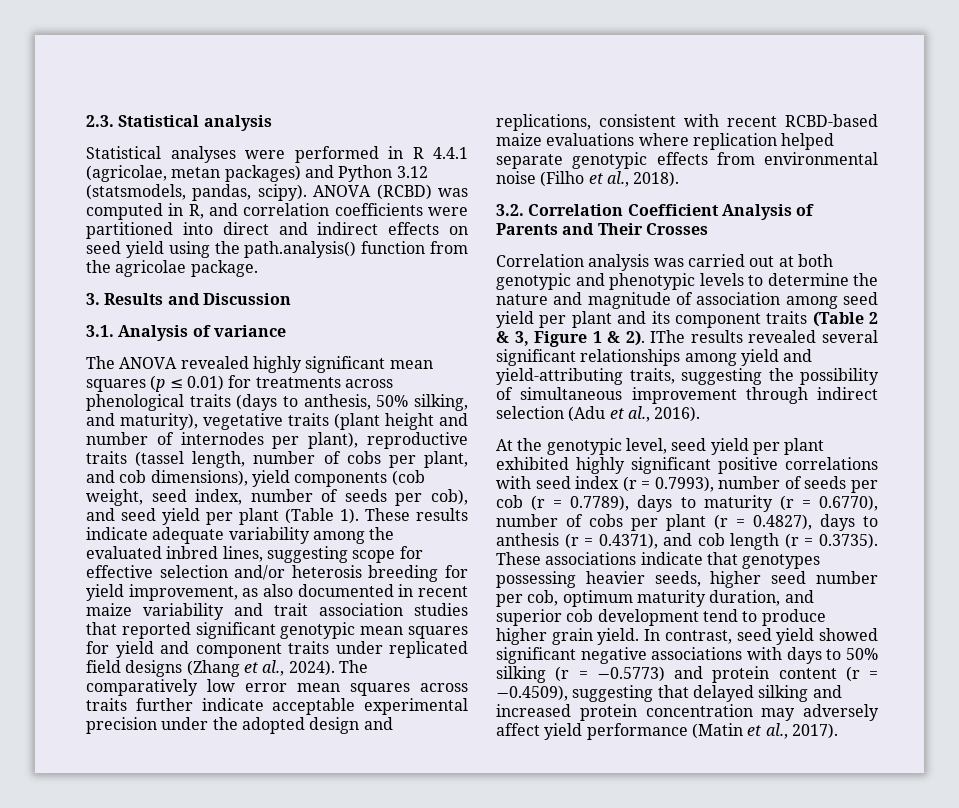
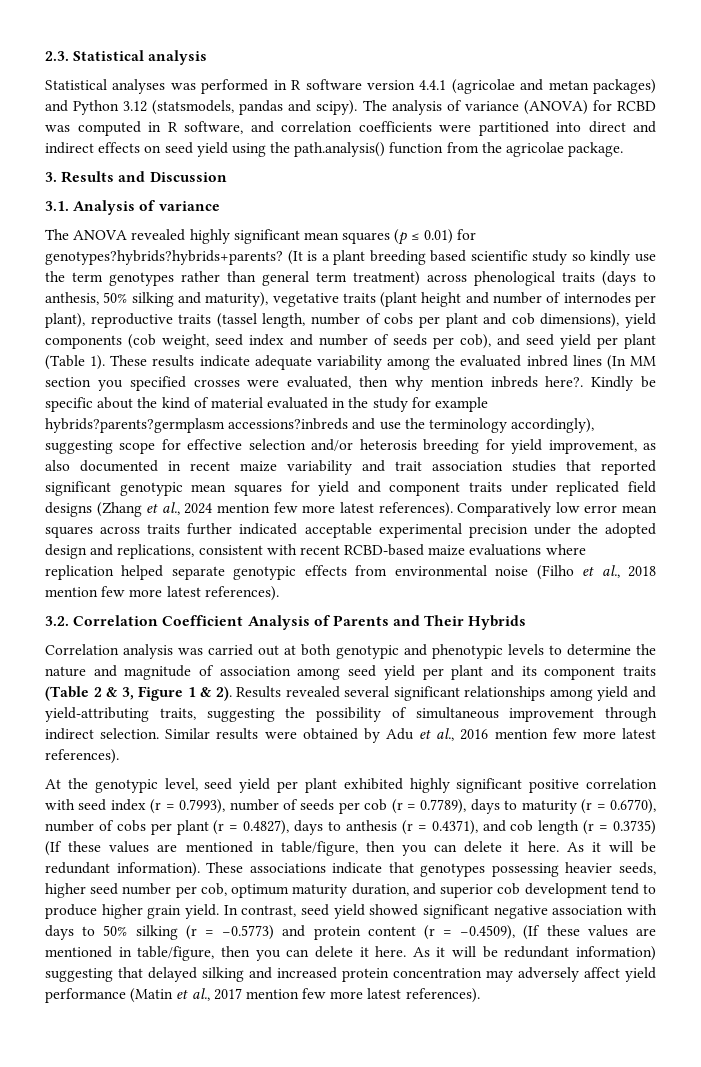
- Statistical analyses were performed in R 4.4.1 (agricolae, metan packages) and Python 3.12 (statsmodels, pandas, scipy). ANOVA (RCBD) was computed in R, and correlation coefficients were partitioned into direct and indirect effects on seed yield using the path.analysis() function from the agricolae package.
+ Statistical analyses was performed in R software version 4.4.1 (agricolae and metan packages) and Python 3.12 (statsmodels, pandas and scipy). The analysis of variance (ANOVA) for RCBD was computed in R software, and correlation coefficients were partitioned into direct and indirect effects on seed yield using the path.analysis() function from the agricolae package.
- The ANOVA revealed highly significant mean squares (p ≤ 0.01) for treatments across phenological traits (days to anthesis, 50% silking, and maturity), vegetative traits (plant height and number of internodes per plant), reproductive traits (tassel length, number of cobs per plant, and cob dimensions), yield components (cob weight, seed index, number of seeds per cob), and seed yield per plant (Table 1).
+ The ANOVA revealed highly significant mean squares (p ≤ 0.01) for genotypes?hybrids?hybrids+parents? (It is a plant breeding based scientific study so kindly use the term genotypes rather than general term treatment) across phenological traits (days to anthesis, 50% silking and maturity), vegetative traits (plant height and number of internodes per plant), reproductive traits (tassel length, number of cobs per plant and cob dimensions), yield components (cob weight, seed index and number of seeds per cob), and seed yield per plant (Table 1).
- These results indicate adequate variability among the evaluated inbred lines, suggesting scope for effective selection and/or heterosis breeding for yield improvement, as also documented in recent maize variability and trait association studies that reported significant genotypic mean squares for yield and component traits under replicated field designs (Zhang et al., 2024). The comparatively low error mean squares across traits further indicate acceptable experimental precision under the adopted design and replications, consistent with recent RCBD-based maize evaluations where replication helped separate genotypic effects from environmental noise (Filho et al., 2018).
+ These results indicate adequate variability among the evaluated inbred lines (In MM section you specified crosses were evaluated, then why mention inbreds here?. Kindly be specific about the kind of material evaluated in the study for example hybrids?parents?germplasm accessions?inbreds and use the terminology accordingly), suggesting scope for effective selection and/or heterosis breeding for yield improvement, as also documented in recent maize variability and trait association studies that reported significant genotypic mean squares for yield and component traits under replicated field designs (Zhang et al., 2024 mention few more latest references). Comparatively low error mean squares across traits further indicated acceptable experimental precision under the adopted design and replications, consistent with recent RCBD-based maize evaluations where replication helped separate genotypic effects from environmental noise (Filho et al., 2018 mention few more latest references).
- 3.2. Correlation Coefficient Analysis of Parents and Their Crosses
+ 3.2. Correlation Coefficient Analysis of Parents and Their Hybrids
- IThe results revealed several significant relationships among yield and yield-attributing traits, suggesting the possibility of simultaneous improvement through indirect selection (Adu et al., 2016).
+ Results revealed several significant relationships among yield and yield-attributing traits, suggesting the possibility of simultaneous improvement through indirect selection. Similar results were obtained by Adu et al., 2016 mention few more latest references).
- At the genotypic level, seed yield per plant exhibited highly significant positive correlations with seed index (r = 0.7993), number of seeds per cob (r = 0.7789), days to maturity (r = 0.6770), number of cobs per plant (r = 0.4827), days to anthesis (r = 0.4371), and cob length (r = 0.3735). These associations indicate that genotypes possessing heavier seeds, higher seed number per cob, optimum maturity duration, and superior cob development tend to produce higher grain yield.
+ At the genotypic level, seed yield per plant exhibited highly significant positive correlation with seed index (r = 0.7993), number of seeds per cob (r = 0.7789), days to maturity (r = 0.6770), number of cobs per plant (r = 0.4827), days to anthesis (r = 0.4371), and cob length (r = 0.3735) (If these values are mentioned in table/figure, then you can delete it here. As it will be redundant information). These associations indicate that genotypes possessing heavier seeds, higher seed number per cob, optimum maturity duration, and superior cob development tend to produce higher grain yield.
- In contrast, seed yield showed significant negative associations with days to 50% silking (r = −0.5773) and protein content (r = −0.4509), suggesting that delayed silking and increased protein concentration may adversely affect yield performance (Matin et al., 2017).
+ In contrast, seed yield showed significant negative association with days to 50% silking (r = −0.5773) and protein content (r = −0.4509), (If these values are mentioned in table/figure, then you can delete it here. As it will be redundant information) suggesting that delayed silking and increased protein concentration may adversely affect yield performance (Matin et al., 2017 mention few more latest references).

